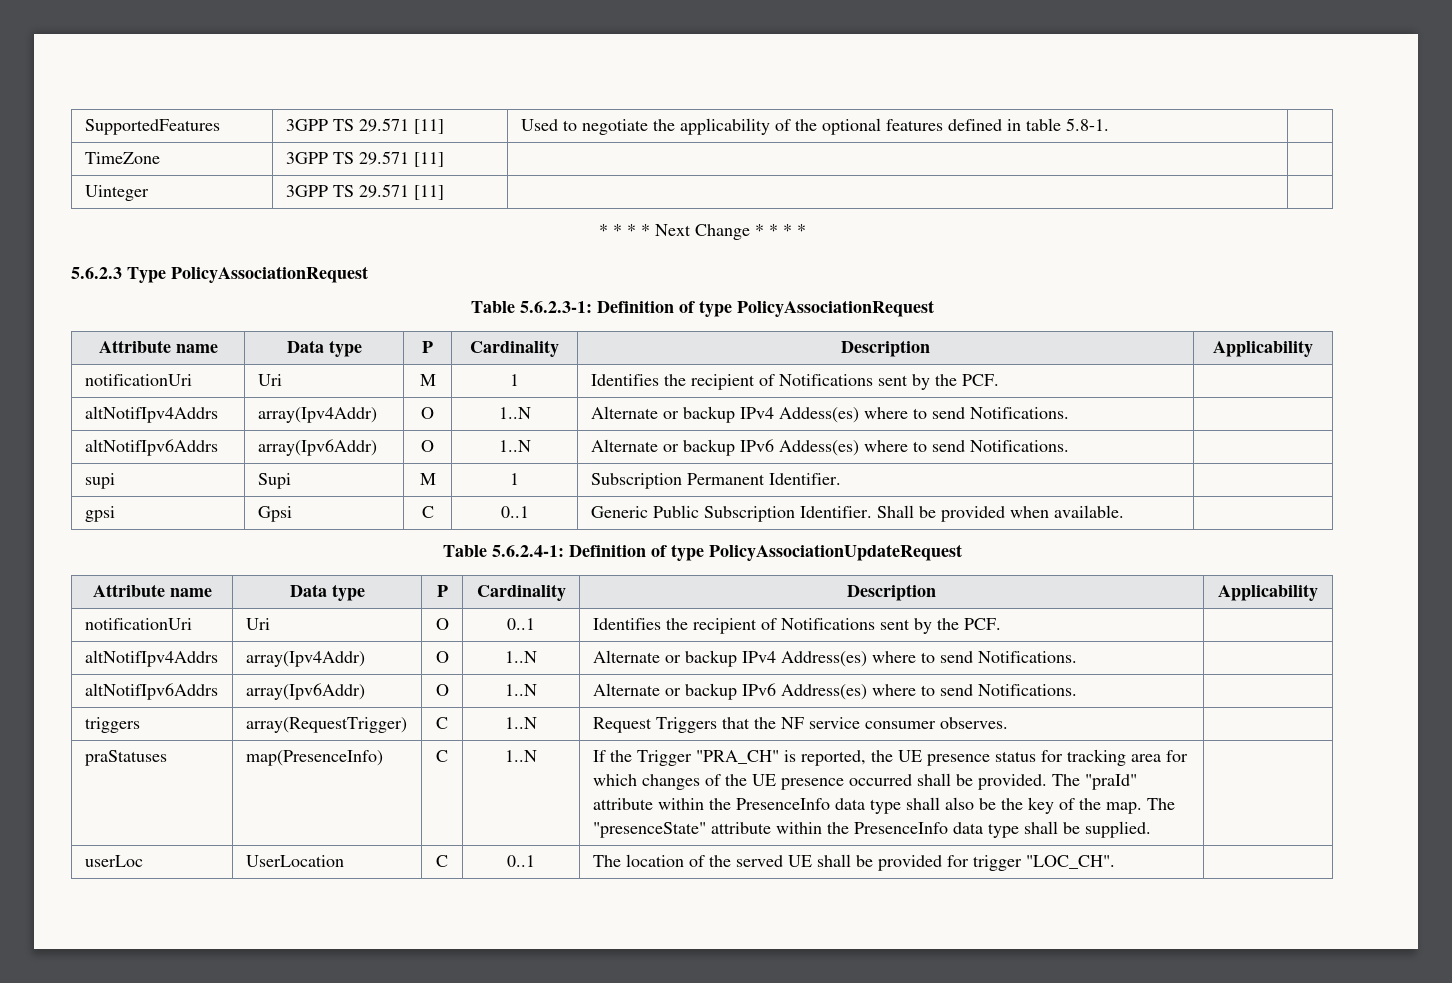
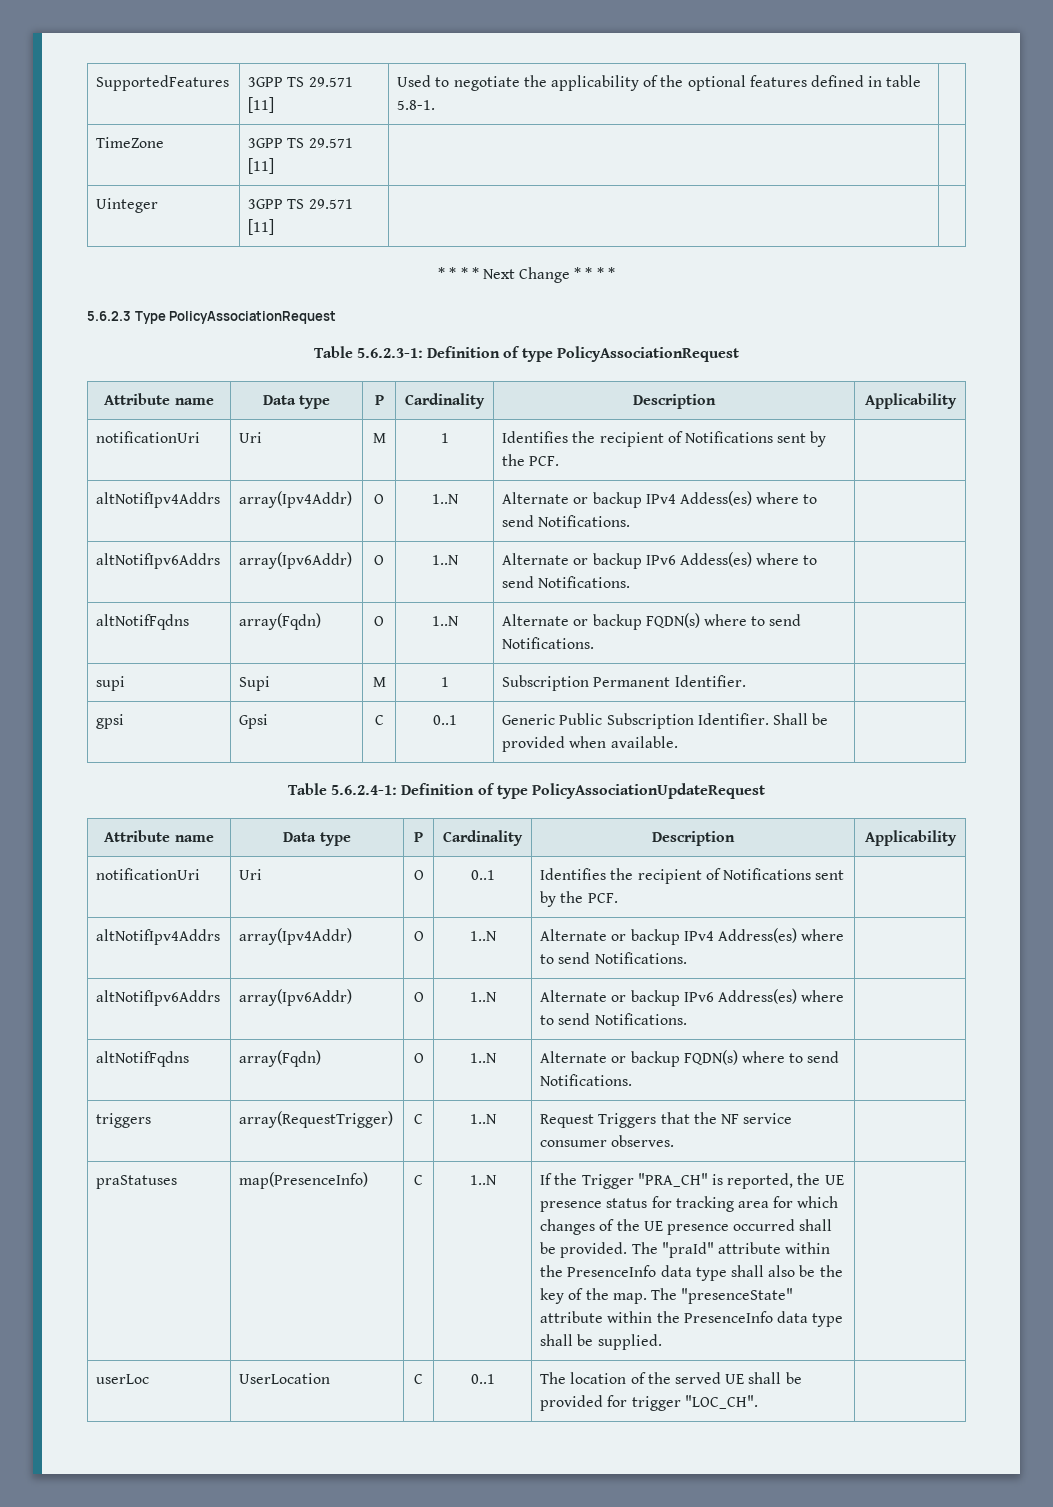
  altNotifIpv6Addrs | array(Ipv6Addr) | O | 1..N | Alternate or backup IPv6 Addess(es) where to send Notifications. |
+ altNotifFqdns | array(Fqdn) | O | 1..N | Alternate or backup FQDN(s) where to send Notifications. |
  altNotifIpv6Addrs | array(Ipv6Addr) | O | 1..N | Alternate or backup IPv6 Address(es) where to send Notifications. |
+ altNotifFqdns | array(Fqdn) | O | 1..N | Alternate or backup FQDN(s) where to send Notifications. |

